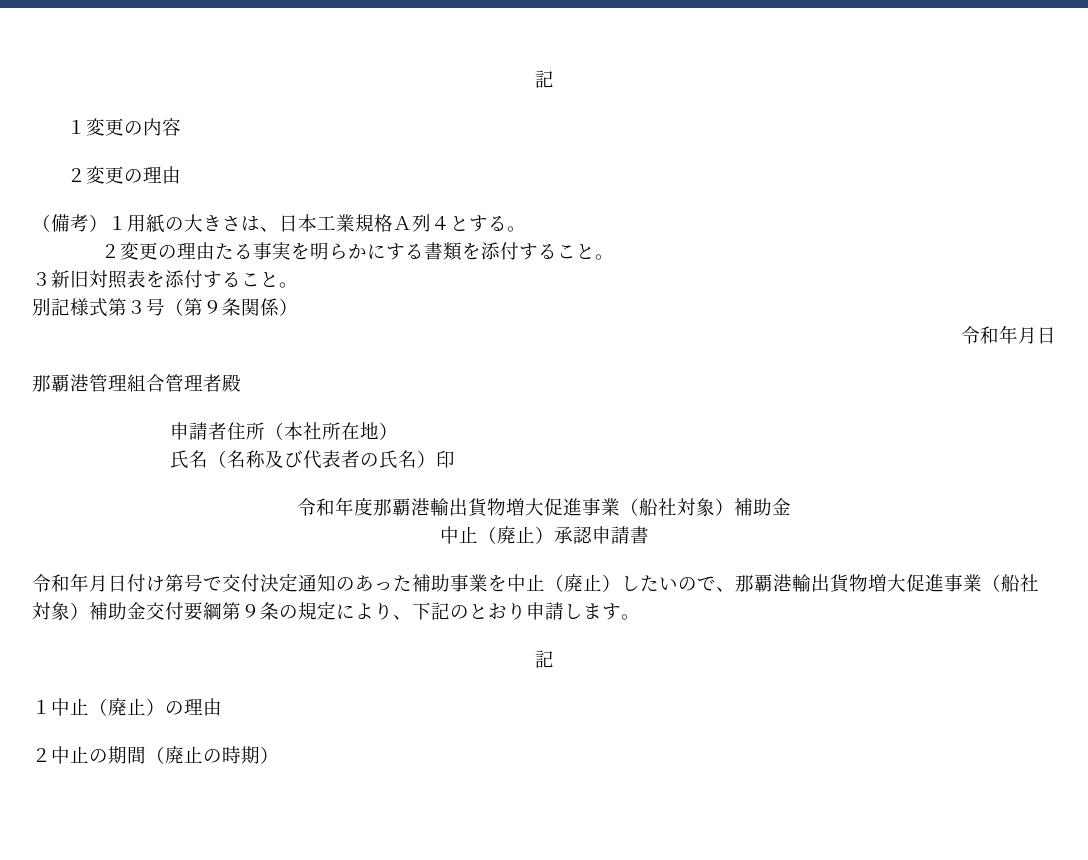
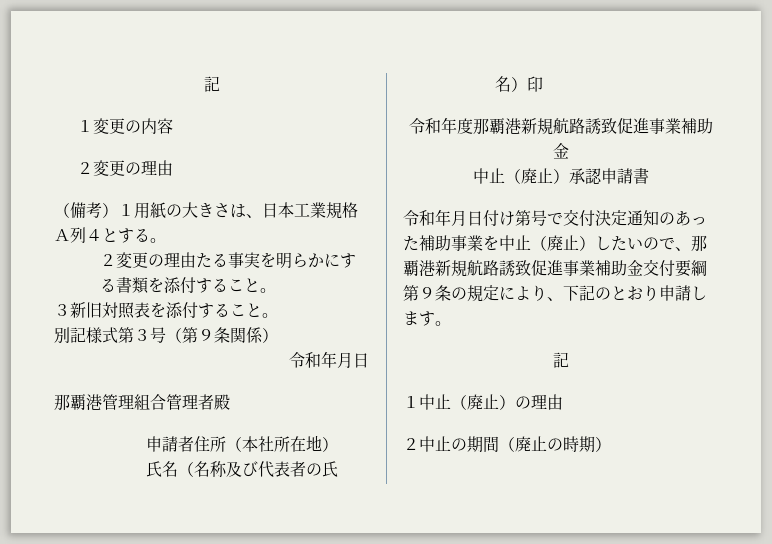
- 令和年度那覇港輸出貨物増大促進事業（船社対象）補助金
+ 令和年度那覇港新規航路誘致促進事業補助金
- 令和年月日付け第号で交付決定通知のあった補助事業を中止（廃止）したいので、那覇港輸出貨物増大促進事業（船社対象）補助金交付要綱第９条の規定により、下記のとおり申請します。
+ 令和年月日付け第号で交付決定通知のあった補助事業を中止（廃止）したいので、那覇港新規航路誘致促進事業補助金交付要綱第９条の規定により、下記のとおり申請します。

